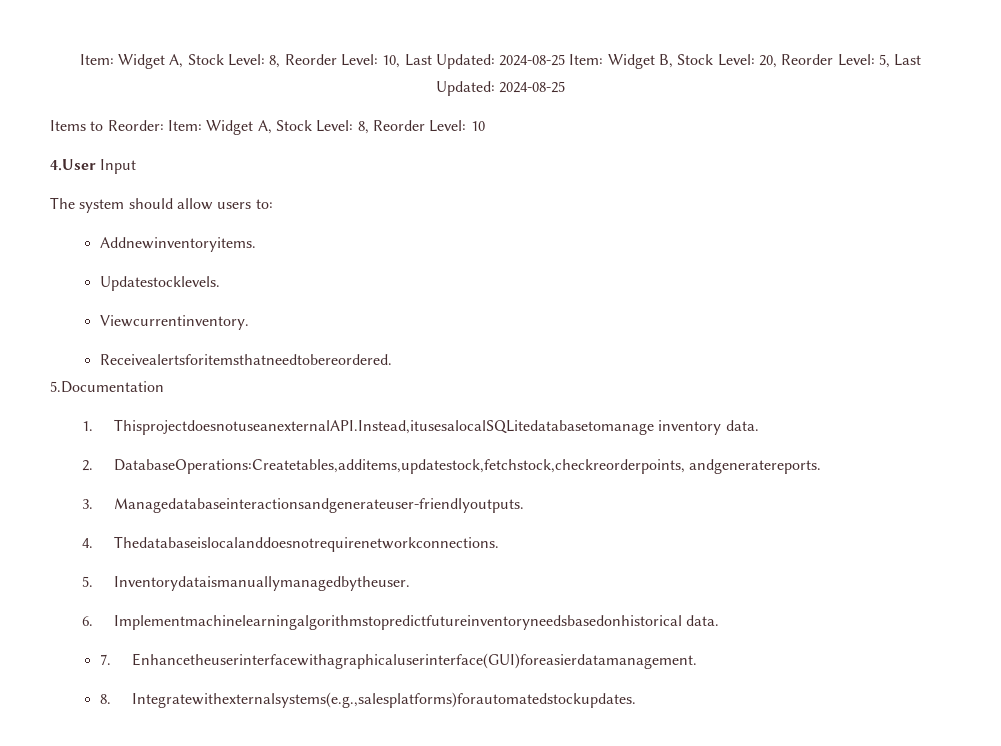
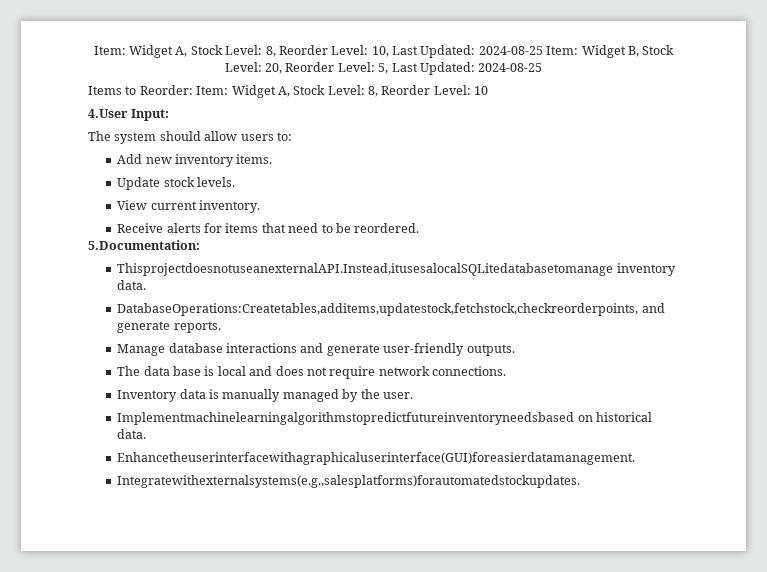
- 4.User Input
+ 4.User Input:
- Addnewinventoryitems.
- Updatestocklevels.
- Viewcurrentinventory.
- Receivealertsforitemsthatneedtobereordered.
- 5.Documentation
- 1. ThisprojectdoesnotuseanexternalAPI.Instead,itusesalocalSQLitedatabasetomanage inventory data.
- 2. DatabaseOperations:Createtables,additems,updatestock,fetchstock,checkreorderpoints, andgeneratereports.
- 3. Managedatabaseinteractionsandgenerateuser-friendlyoutputs.
- 4. Thedatabaseislocalanddoesnotrequirenetworkconnections.
- 5. Inventorydataismanuallymanagedbytheuser.
- 6. Implementmachinelearningalgorithmstopredictfutureinventoryneedsbasedonhistorical data.
- 7. Enhancetheuserinterfacewithagraphicaluserinterface(GUI)foreasierdatamanagement.
+ Add new inventory items.
+ Update stock levels.
+ View current inventory.
+ Receive alerts for items that need to be reordered.
+ 5.Documentation:
+ ThisprojectdoesnotuseanexternalAPI.Instead,itusesalocalSQLitedatabasetomanage inventory data.
+ DatabaseOperations:Createtables,additems,updatestock,fetchstock,checkreorderpoints, and generate reports.
+ Manage database interactions and generate user-friendly outputs.
+ The data base is local and does not require network connections.
+ Inventory data is manually managed by the user.
+ Implementmachinelearningalgorithmstopredictfutureinventoryneedsbased on historical data.
+ Enhancetheuserinterfacewithagraphicaluserinterface(GUI)foreasierdatamanagement.
- 8. Integratewithexternalsystems(e.g.,salesplatforms)forautomatedstockupdates.
+ Integratewithexternalsystems(e.g.,salesplatforms)forautomatedstockupdates.

